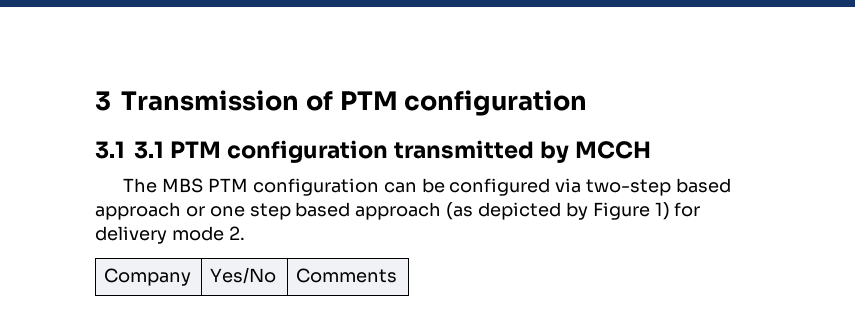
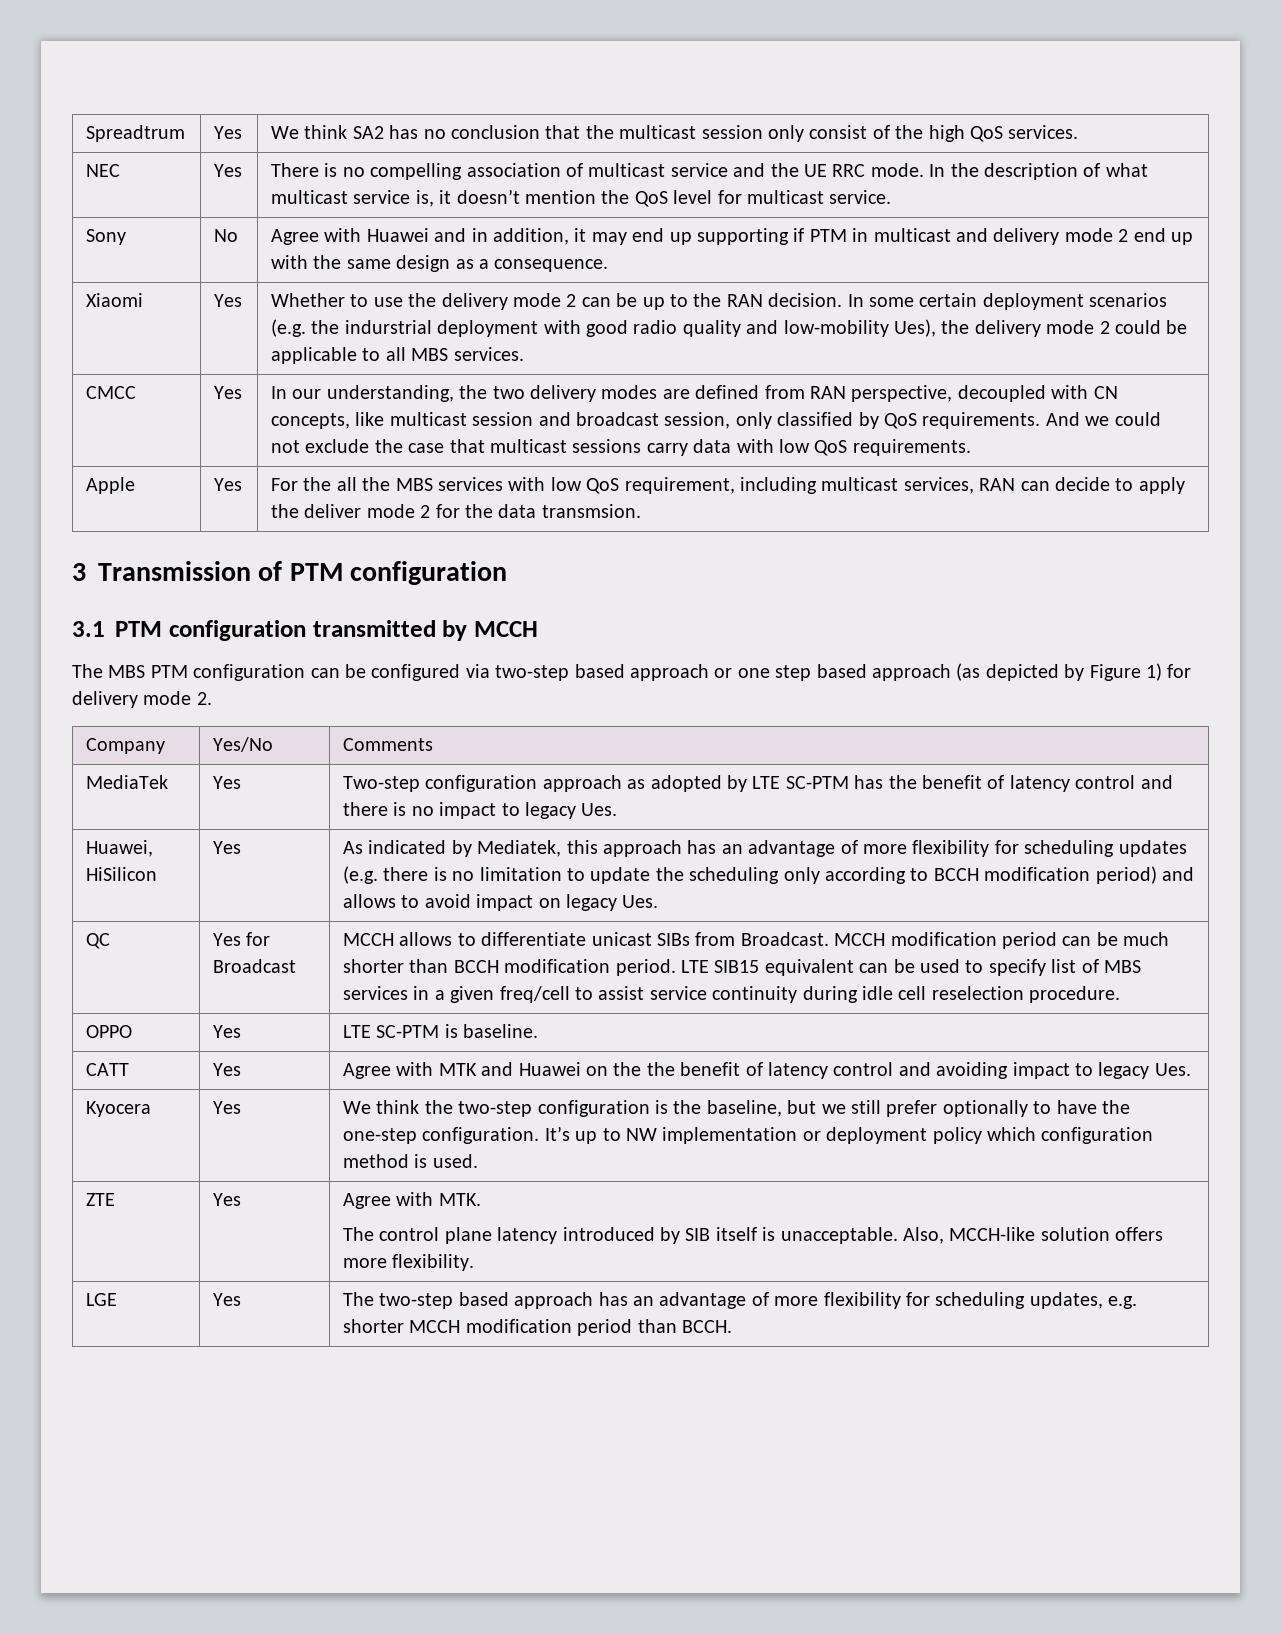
+ Spreadtrum | Yes | We think SA2 has no conclusion that the multicast session only consist of the high QoS services.
+ NEC | Yes | There is no compelling association of multicast service and the UE RRC mode. In the description of what multicast service is, it doesn’t mention the QoS level for multicast service.
+ Sony | No | Agree with Huawei and in addition, it may end up supporting if PTM in multicast and delivery mode 2 end up with the same design as a consequence.
+ Xiaomi | Yes | Whether to use the delivery mode 2 can be up to the RAN decision. In some certain deployment scenarios (e.g. the indurstrial deployment with good radio quality and low-mobility Ues), the delivery mode 2 could be applicable to all MBS services.
+ CMCC | Yes | In our understanding, the two delivery modes are defined from RAN perspective, decoupled with CN concepts, like multicast session and broadcast session, only classified by QoS requirements. And we could not exclude the case that multicast sessions carry data with low QoS requirements.
+ Apple | Yes | For the all the MBS services with low QoS requirement, including multicast services, RAN can decide to apply the deliver mode 2 for the data transmsion.
- 3.1 3.1 PTM configuration transmitted by MCCH
+ 3.1 PTM configuration transmitted by MCCH
+ MediaTek | Yes | Two-step configuration approach as adopted by LTE SC-PTM has the benefit of latency control and there is no impact to legacy Ues.
+ Huawei, HiSilicon | Yes | As indicated by Mediatek, this approach has an advantage of more flexibility for scheduling updates (e.g. there is no limitation to update the scheduling only according to BCCH modification period) and allows to avoid impact on legacy Ues.
+ QC | Yes for Broadcast | MCCH allows to differentiate unicast SIBs from Broadcast. MCCH modification period can be much shorter than BCCH modification period. LTE SIB15 equivalent can be used to specify list of MBS services in a given freq/cell to assist service continuity during idle cell reselection procedure.
+ OPPO | Yes | LTE SC-PTM is baseline.
+ CATT | Yes | Agree with MTK and Huawei on the the benefit of latency control and avoiding impact to legacy Ues.
+ Kyocera | Yes | We think the two-step configuration is the baseline, but we still prefer optionally to have the one-step configuration. It’s up to NW implementation or deployment policy which configuration method is used.
+ ZTE | Yes | Agree with MTK.
+ The control plane latency introduced by SIB itself is unacceptable. Also, MCCH-like solution offers more flexibility.
+ LGE | Yes | The two-step based approach has an advantage of more flexibility for scheduling updates, e.g. shorter MCCH modification period than BCCH.

